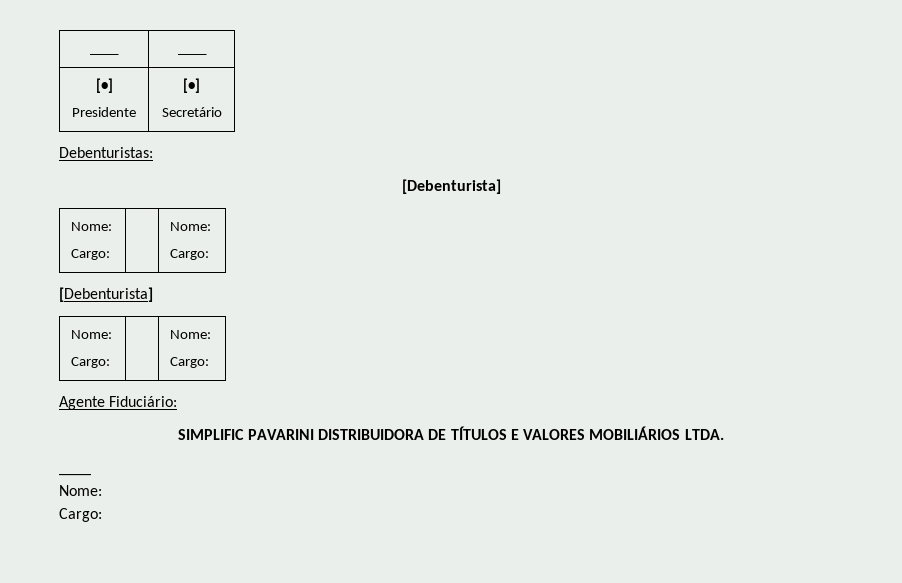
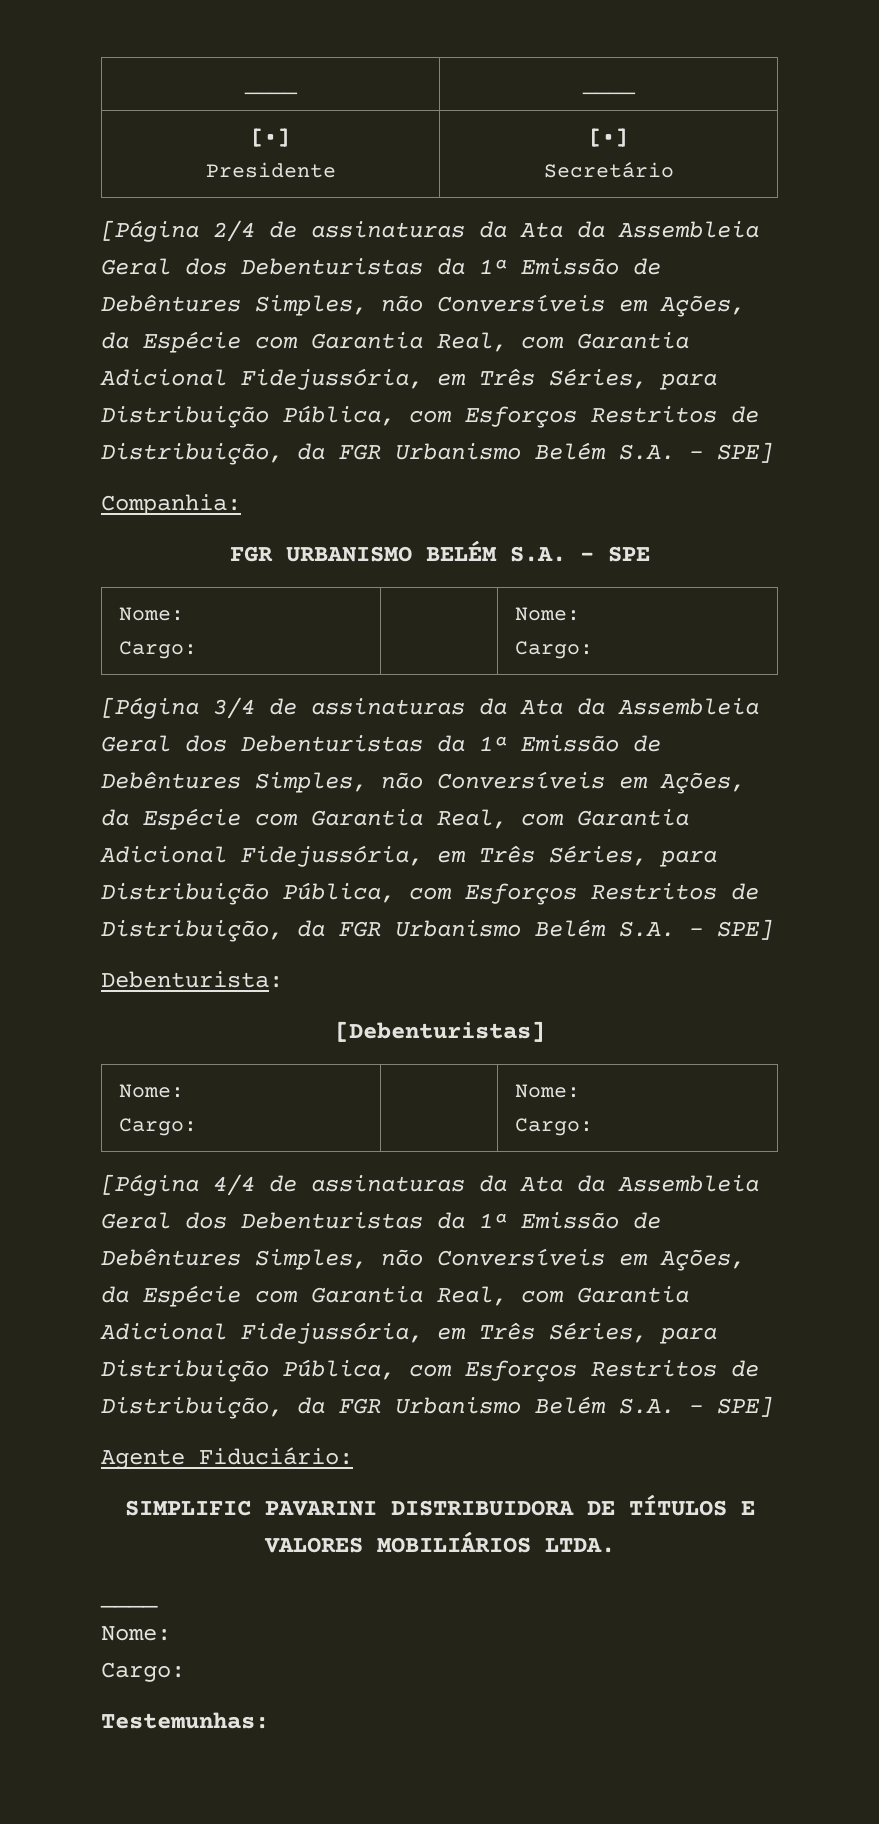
- Debenturistas:
- [Debenturista]
+ [Página 2/4 de assinaturas da Ata da Assembleia Geral dos Debenturistas da 1ª Emissão de Debêntures Simples, não Conversíveis em Ações, da Espécie com Garantia Real, com Garantia Adicional Fidejussória, em Três Séries, para Distribuição Pública, com Esforços Restritos de Distribuição, da FGR Urbanismo Belém S.A. - SPE]
+ Companhia:
+ FGR URBANISMO BELÉM S.A. – SPE
  Nome:
  Cargo: | | Nome:
  Cargo:
- [Debenturista]
+ [Página 3/4 de assinaturas da Ata da Assembleia Geral dos Debenturistas da 1ª Emissão de Debêntures Simples, não Conversíveis em Ações, da Espécie com Garantia Real, com Garantia Adicional Fidejussória, em Três Séries, para Distribuição Pública, com Esforços Restritos de Distribuição, da FGR Urbanismo Belém S.A. - SPE]
+ Debenturista:
+ [Debenturistas]
  Nome:
  Cargo: | | Nome:
  Cargo:
+ [Página 4/4 de assinaturas da Ata da Assembleia Geral dos Debenturistas da 1ª Emissão de Debêntures Simples, não Conversíveis em Ações, da Espécie com Garantia Real, com Garantia Adicional Fidejussória, em Três Séries, para Distribuição Pública, com Esforços Restritos de Distribuição, da FGR Urbanismo Belém S.A. - SPE]
+ Testemunhas:

